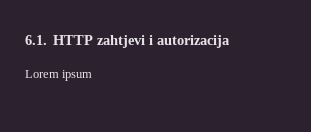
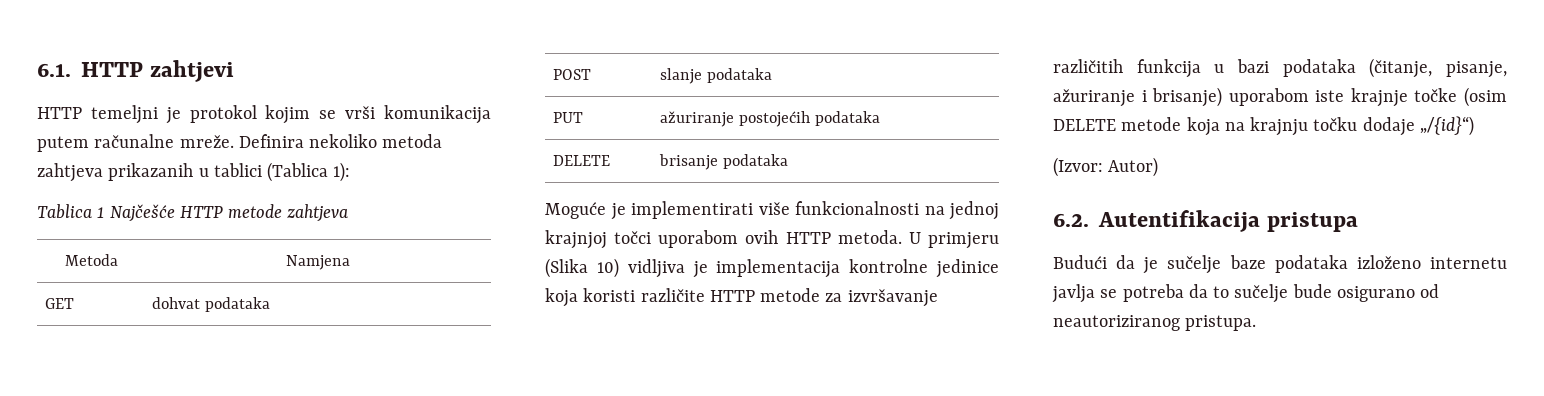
- 6.1. HTTP zahtjevi i autorizacija
- Lorem ipsum
+ 6.1. HTTP zahtjevi
+ HTTP temeljni je protokol kojim se vrši komunikacija putem računalne mreže. Definira nekoliko metoda zahtjeva prikazanih u tablici (Tablica 1):
+ Tablica 1 Najčešće HTTP metode zahtjeva
+ Metoda | Namjena
+ GET | dohvat podataka
+ POST | slanje podataka
+ PUT | ažuriranje postojećih podataka
+ DELETE | brisanje podataka
+ Moguće je implementirati više funkcionalnosti na jednoj krajnjoj točci uporabom ovih HTTP metoda. U primjeru (Slika 10) vidljiva je implementacija kontrolne jedinice koja koristi različite HTTP metode za izvršavanje različitih funkcija u bazi podataka (čitanje, pisanje, ažuriranje i brisanje) uporabom iste krajnje točke (osim DELETE metode koja na krajnju točku dodaje „/{id}“)
+ (Izvor: Autor)
+ 6.2. Autentifikacija pristupa
+ Budući da je sučelje baze podataka izloženo internetu javlja se potreba da to sučelje bude osigurano od neautoriziranog pristupa.

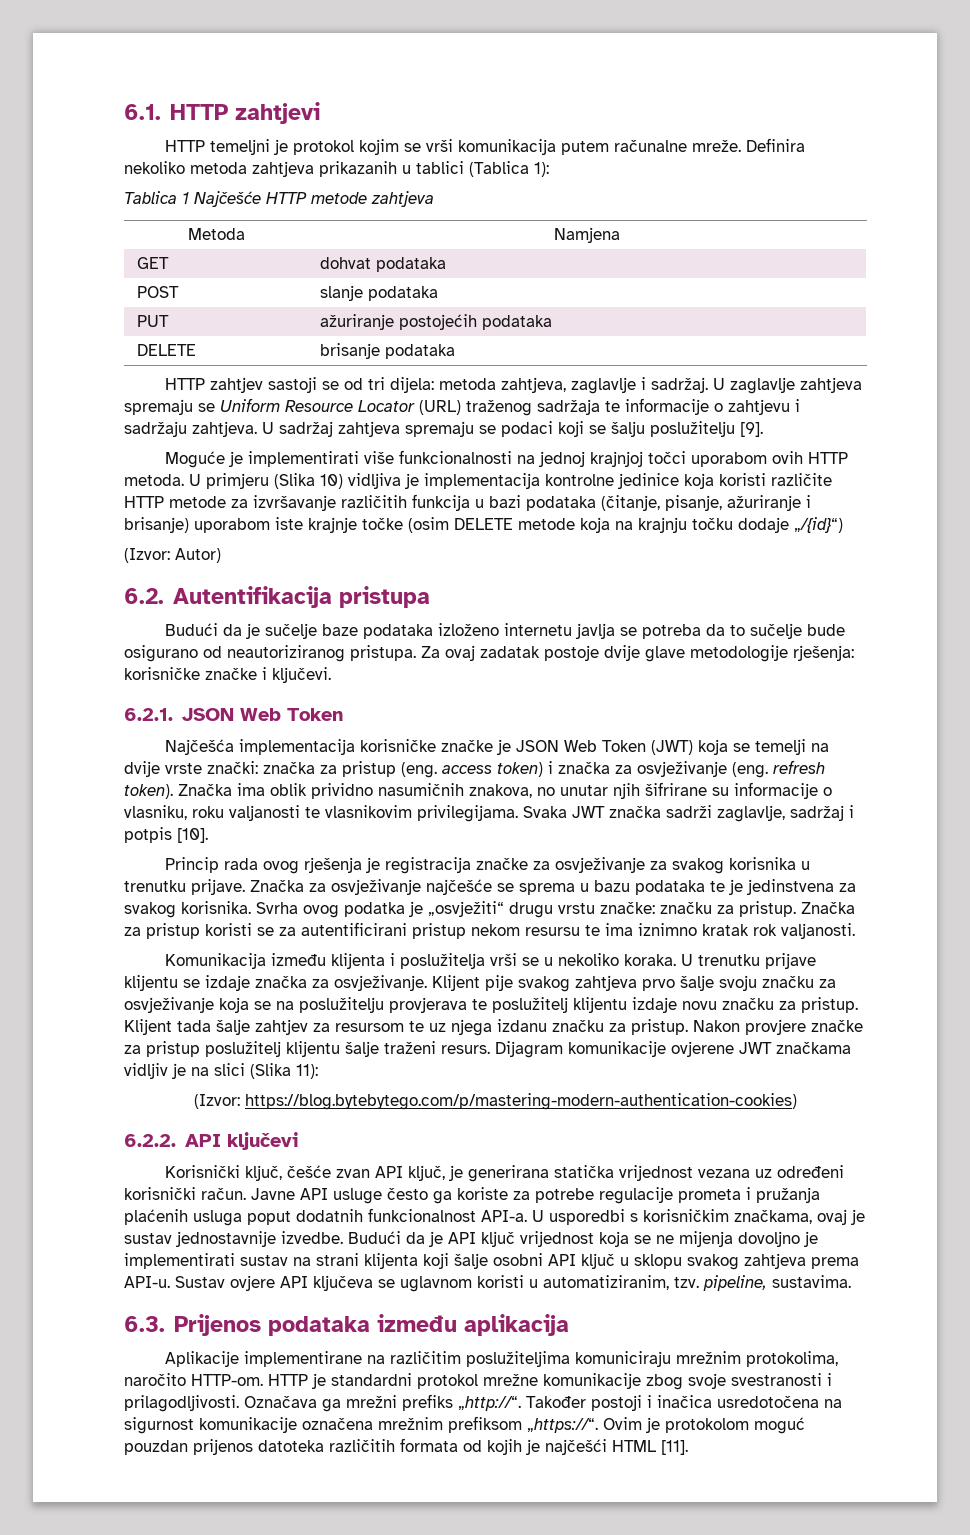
+ HTTP zahtjev sastoji se od tri dijela: metoda zahtjeva, zaglavlje i sadržaj. U zaglavlje zahtjeva spremaju se Uniform Resource Locator (URL) traženog sadržaja te informacije o zahtjevu i sadržaju zahtjeva. U sadržaj zahtjeva spremaju se podaci koji se šalju poslužitelju [9].
+ Za ovaj zadatak postoje dvije glave metodologije rješenja: korisničke značke i ključevi.
+ 6.2.1. JSON Web Token
+ Najčešća implementacija korisničke značke je JSON Web Token (JWT) koja se temelji na dvije vrste znački: značka za pristup (eng. access token) i značka za osvježivanje (eng. refresh token). Značka ima oblik prividno nasumičnih znakova, no unutar njih šifrirane su informacije o vlasniku, roku valjanosti te vlasnikovim privilegijama. Svaka JWT značka sadrži zaglavlje, sadržaj i potpis [10].
+ Princip rada ovog rješenja je registracija značke za osvježivanje za svakog korisnika u trenutku prijave. Značka za osvježivanje najčešće se sprema u bazu podataka te je jedinstvena za svakog korisnika. Svrha ovog podatka je „osvježiti“ drugu vrstu značke: značku za pristup. Značka za pristup koristi se za autentificirani pristup nekom resursu te ima iznimno kratak rok valjanosti.
+ Komunikacija između klijenta i poslužitelja vrši se u nekoliko koraka. U trenutku prijave klijentu se izdaje značka za osvježivanje. Klijent pije svakog zahtjeva prvo šalje svoju značku za osvježivanje koja se na poslužitelju provjerava te poslužitelj klijentu izdaje novu značku za pristup. Klijent tada šalje zahtjev za resursom te uz njega izdanu značku za pristup. Nakon provjere značke za pristup poslužitelj klijentu šalje traženi resurs. Dijagram komunikacije ovjerene JWT značkama vidljiv je na slici (Slika 11):
+ (Izvor: https://blog.bytebytego.com/p/mastering-modern-authentication-cookies)
+ 6.2.2. API ključevi
+ Korisnički ključ, češće zvan API ključ, je generirana statička vrijednost vezana uz određeni korisnički račun. Javne API usluge često ga koriste za potrebe regulacije prometa i pružanja plaćenih usluga poput dodatnih funkcionalnost API-a. U usporedbi s korisničkim značkama, ovaj je sustav jednostavnije izvedbe. Budući da je API ključ vrijednost koja se ne mijenja dovoljno je implementirati sustav na strani klijenta koji šalje osobni API ključ u sklopu svakog zahtjeva prema API-u. Sustav ovjere API ključeva se uglavnom koristi u automatiziranim, tzv. pipeline, sustavima.
+ 6.3. Prijenos podataka između aplikacija
+ Aplikacije implementirane na različitim poslužiteljima komuniciraju mrežnim protokolima, naročito HTTP-om. HTTP je standardni protokol mrežne komunikacije zbog svoje svestranosti i prilagodljivosti. Označava ga mrežni prefiks „http://“. Također postoji i inačica usredotočena na sigurnost komunikacije označena mrežnim prefiksom „https://“. Ovim je protokolom moguć pouzdan prijenos datoteka različitih formata od kojih je najčešći HTML [11].

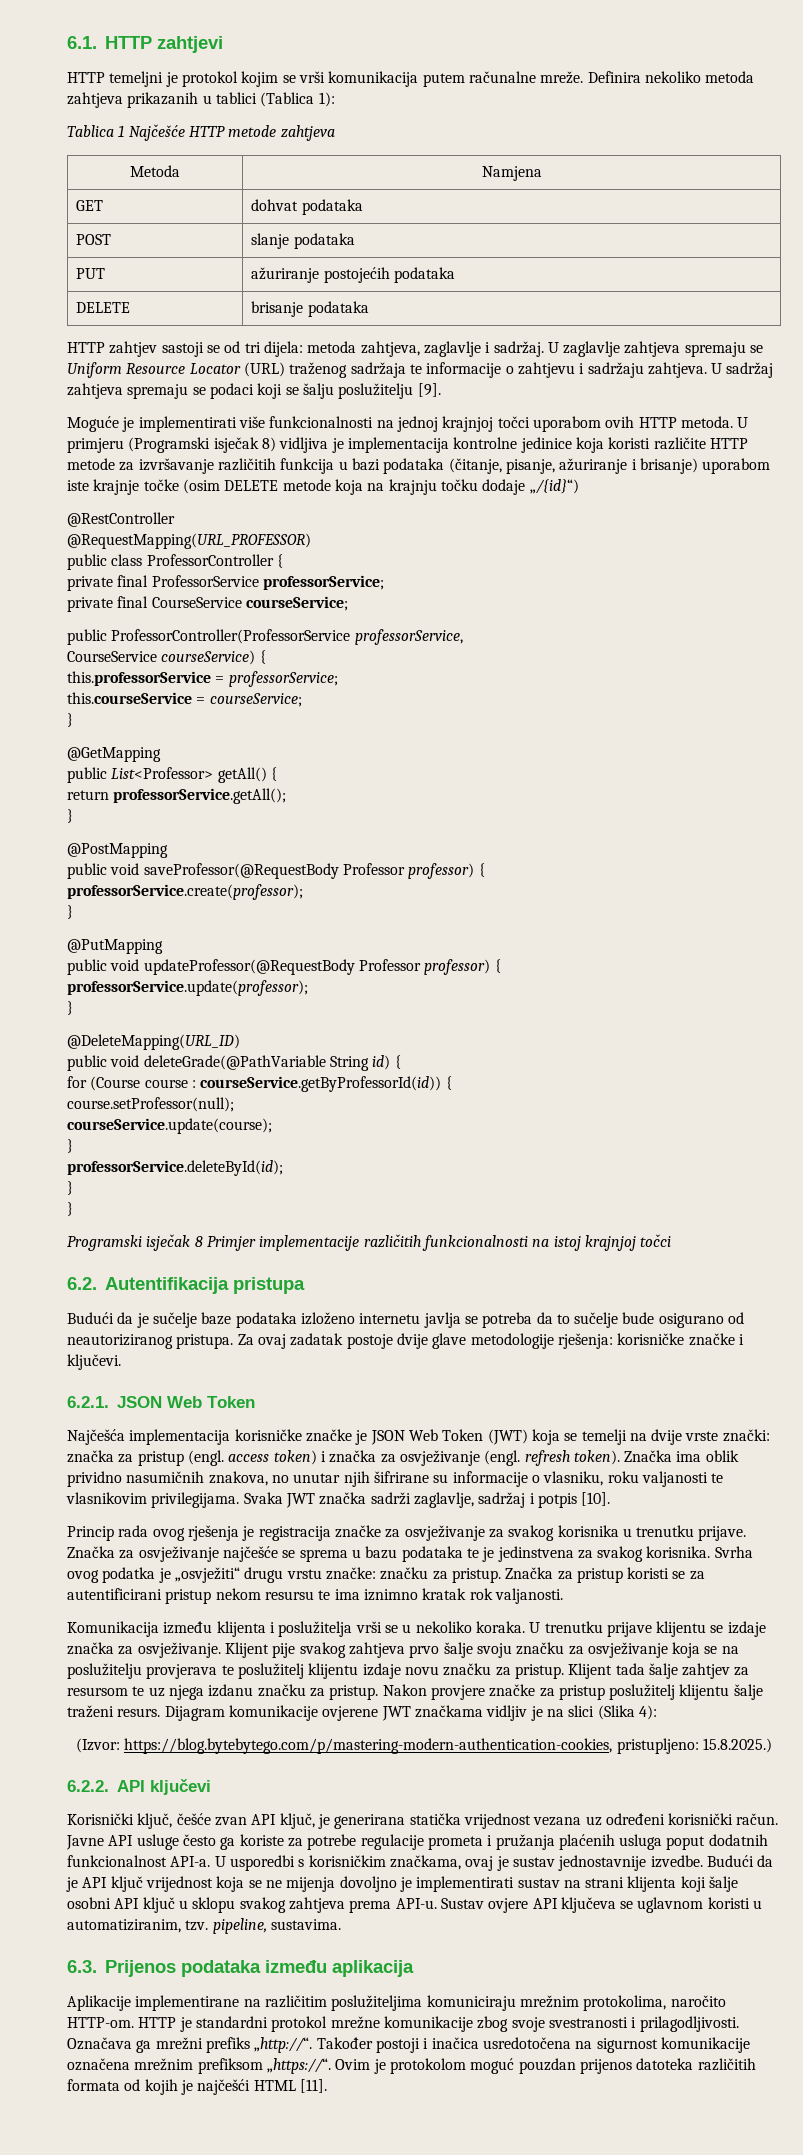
- U primjeru (Slika 10) vidljiva je implementacija kontrolne jedinice koja koristi različite HTTP metode za izvršavanje različitih funkcija u bazi podataka (čitanje, pisanje, ažuriranje i brisanje) uporabom iste krajnje točke (osim DELETE metode koja na krajnju točku dodaje „/{id}“)
+ U primjeru (Programski isječak 8) vidljiva je implementacija kontrolne jedinice koja koristi različite HTTP metode za izvršavanje različitih funkcija u bazi podataka (čitanje, pisanje, ažuriranje i brisanje) uporabom iste krajnje točke (osim DELETE metode koja na krajnju točku dodaje „/{id}“)
- (Izvor: Autor)
+ @RestController
+ @RequestMapping(URL_PROFESSOR)
+ public class ProfessorController {
+ private final ProfessorService professorService;
+ private final CourseService courseService;
+ public ProfessorController(ProfessorService professorService,
+ CourseService courseService) {
+ this.professorService = professorService;
+ this.courseService = courseService;
+ }
+ @GetMapping
+ public List<Professor> getAll() {
+ return professorService.getAll();
+ }
+ @PostMapping
+ public void saveProfessor(@RequestBody Professor professor) {
+ professorService.create(professor);
+ }
+ @PutMapping
+ public void updateProfessor(@RequestBody Professor professor) {
+ professorService.update(professor);
+ }
+ @DeleteMapping(URL_ID)
+ public void deleteGrade(@PathVariable String id) {
+ for (Course course : courseService.getByProfessorId(id)) {
+ course.setProfessor(null);
+ courseService.update(course);
+ }
+ professorService.deleteById(id);
+ }
+ }
+ Programski isječak 8 Primjer implementacije različitih funkcionalnosti na istoj krajnjoj točci
- Najčešća implementacija korisničke značke je JSON Web Token (JWT) koja se temelji na dvije vrste znački: značka za pristup (eng. access token) i značka za osvježivanje (eng. refresh token).
+ Najčešća implementacija korisničke značke je JSON Web Token (JWT) koja se temelji na dvije vrste znački: značka za pristup (engl. access token) i značka za osvježivanje (engl. refresh token).
- Dijagram komunikacije ovjerene JWT značkama vidljiv je na slici (Slika 11):
- (Izvor: https://blog.bytebytego.com/p/mastering-modern-authentication-cookies)
+ Dijagram komunikacije ovjerene JWT značkama vidljiv je na slici (Slika 4):
+ (Izvor: https://blog.bytebytego.com/p/mastering-modern-authentication-cookies, pristupljeno: 15.8.2025.)

